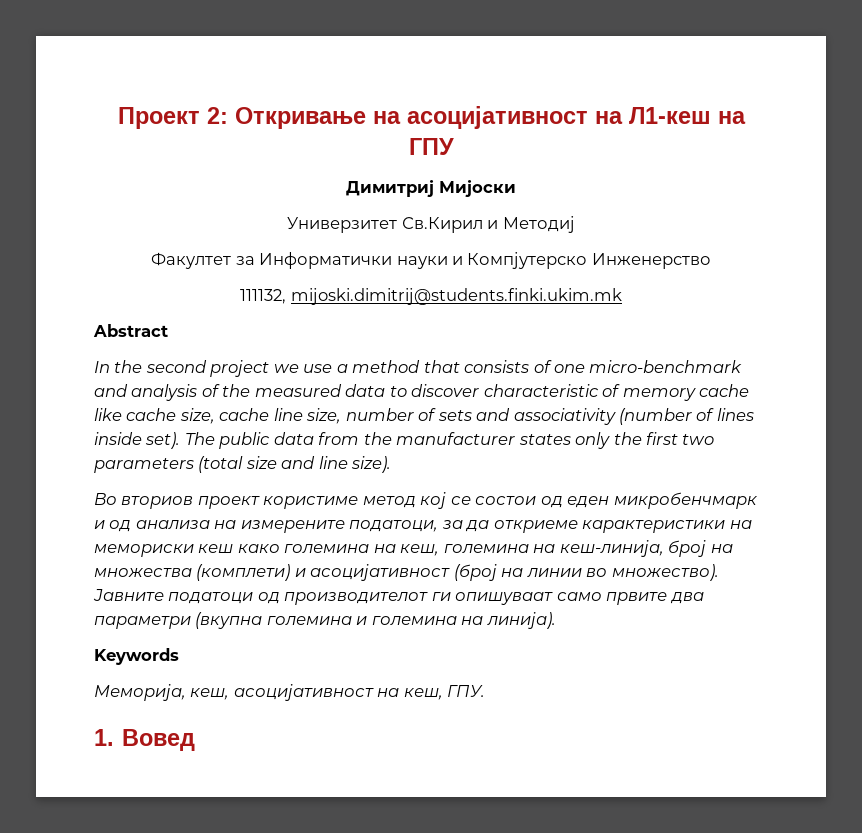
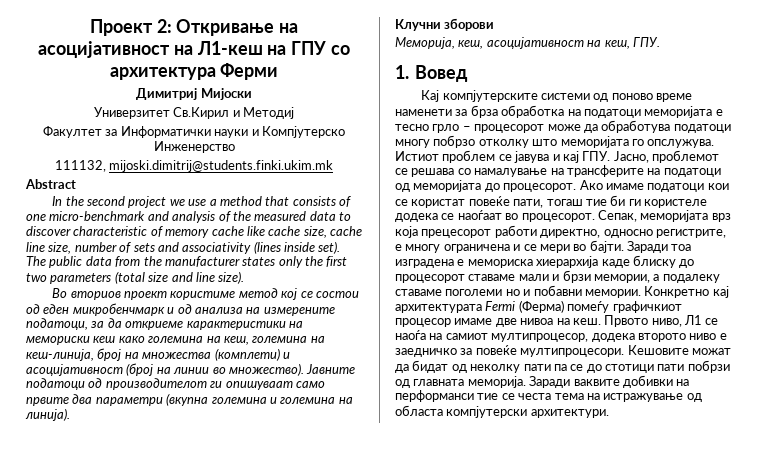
- Проект 2: Откривање на асоцијативност на Л1-кеш на ГПУ
+ Проект 2: Откривање на асоцијативност на Л1-кеш на ГПУ со архитектура Ферми
- In the second project we use a method that consists of one micro-benchmark and analysis of the measured data to discover characteristic of memory cache like cache size, cache line size, number of sets and associativity (number of lines inside set).
+ In the second project we use a method that consists of one micro-benchmark and analysis of the measured data to discover characteristic of memory cache like cache size, cache line size, number of sets and associativity (lines inside set).
- Keywords
+ Клучни зборови
+ Кај компјутерските системи од поново време наменети за брза обработка на податоци меморијата е тесно грло – процесорот може да обработува податоци многу побрзо отколку што меморијата го опслужува. Истиот проблем се јавува и кај ГПУ. Јасно, проблемот се решава со намалување на трансферите на податоци од меморијата до процесорот. Ако имаме податоци кои се користат повеќе пати, тогаш тие би ги користеле додека се наоѓаат во процесорот. Сепак, меморијата врз која прецесорот работи директно, односно регистрите, е многу ограничена и се мери во бајти. Заради тоа изградена е мемориска хиерархија каде блиску до процесорот ставаме мали и брзи мемории, а подалеку ставаме поголеми но и побавни мемории. Конкретно кај архитектурата Fermi (Ферма) помеѓу графичкиот процесор имаме две нивоа на кеш. Првото ниво, Л1 се наоѓа на самиот мултипроцесор, додека второто ниво е заедничко за повеќе мултипроцесори. Кешовите можат да бидат од неколку пати па се до стотици пати побрзи од главната меморија. Заради ваквите добивки на перформанси тие се честа тема на истражување од областа компјутерски архитектури.

